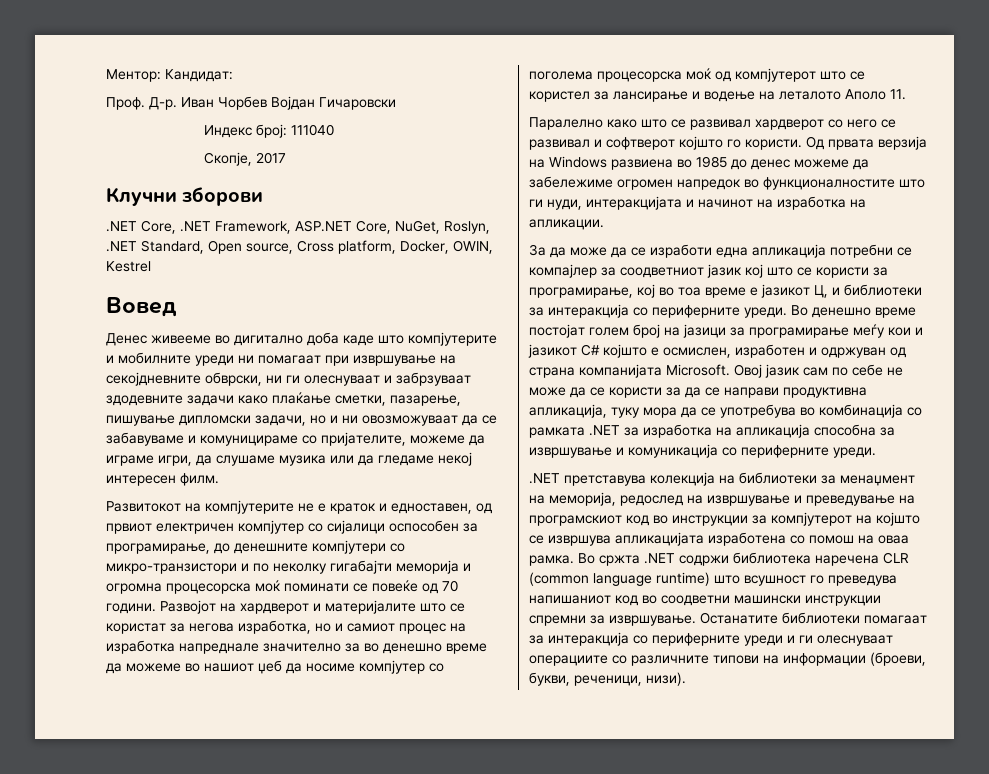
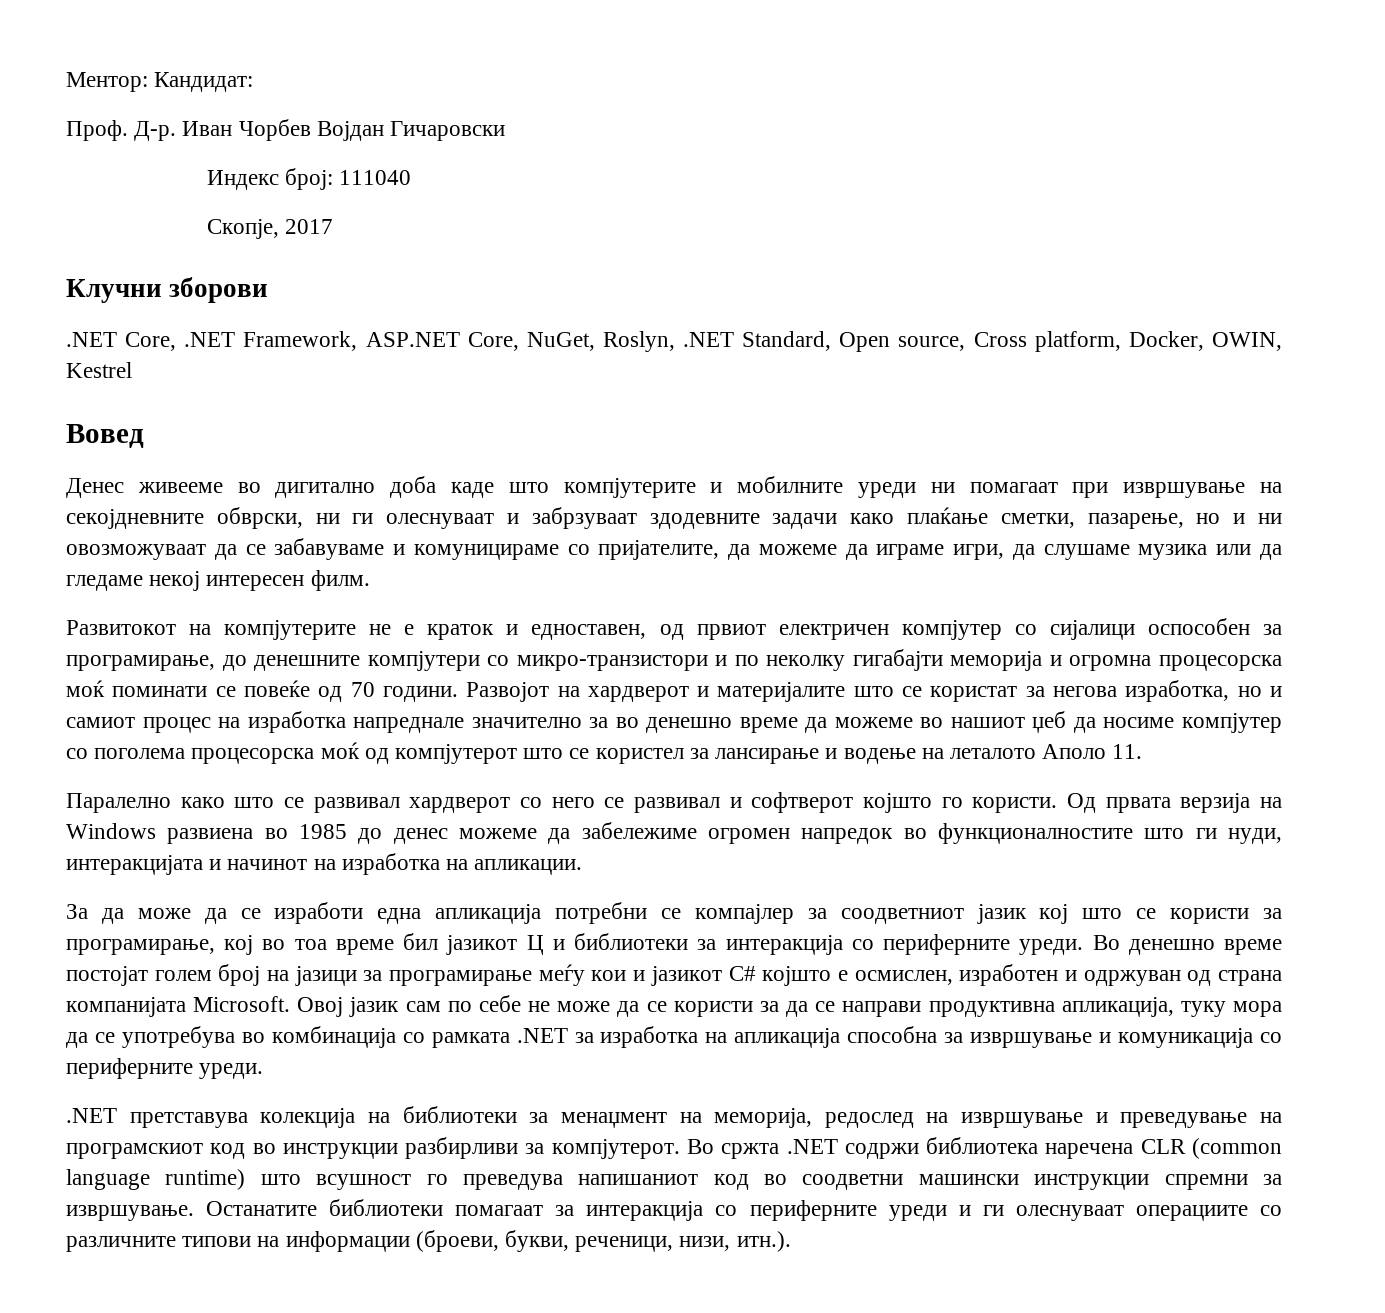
- Денес живееме во дигитално доба каде што компјутерите и мобилните уреди ни помагаат при извршување на секојдневните обврски, ни ги олеснуваат и забрзуваат здодевните задачи како плаќање сметки, пазарење, пишување дипломски задачи, но и ни овозможуваат да се забавуваме и комуницираме со пријателите, можеме да играме игри, да слушаме музика или да гледаме некој интересен филм.
+ Денес живееме во дигитално доба каде што компјутерите и мобилните уреди ни помагаат при извршување на секојдневните обврски, ни ги олеснуваат и забрзуваат здодевните задачи како плаќање сметки, пазарење, но и ни овозможуваат да се забавуваме и комуницираме со пријателите, да можеме да играме игри, да слушаме музика или да гледаме некој интересен филм.
- За да може да се изработи една апликација потребни се компајлер за соодветниот јазик кој што се користи за програмирање, кој во тоа време е јазикот Ц, и библиотеки за интеракција со периферните уреди.
+ За да може да се изработи една апликација потребни се компајлер за соодветниот јазик кој што се користи за програмирање, кој во тоа време бил јазикот Ц и библиотеки за интеракција со периферните уреди.
- .NET претставува колекција на библиотеки за менаџмент на меморија, редослед на извршување и преведување на програмскиот код во инструкции за компјутерот на којшто се извршува апликацијата изработена со помош на оваа рамка.
+ .NET претставува колекција на библиотеки за менаџмент на меморија, редослед на извршување и преведување на програмскиот код во инструкции разбирливи за компјутерот.
- Останатите библиотеки помагаат за интеракција со периферните уреди и ги олеснуваат операциите со различните типови на информации (броеви, букви, реченици, низи).
+ Останатите библиотеки помагаат за интеракција со периферните уреди и ги олеснуваат операциите со различните типови на информации (броеви, букви, реченици, низи, итн.).

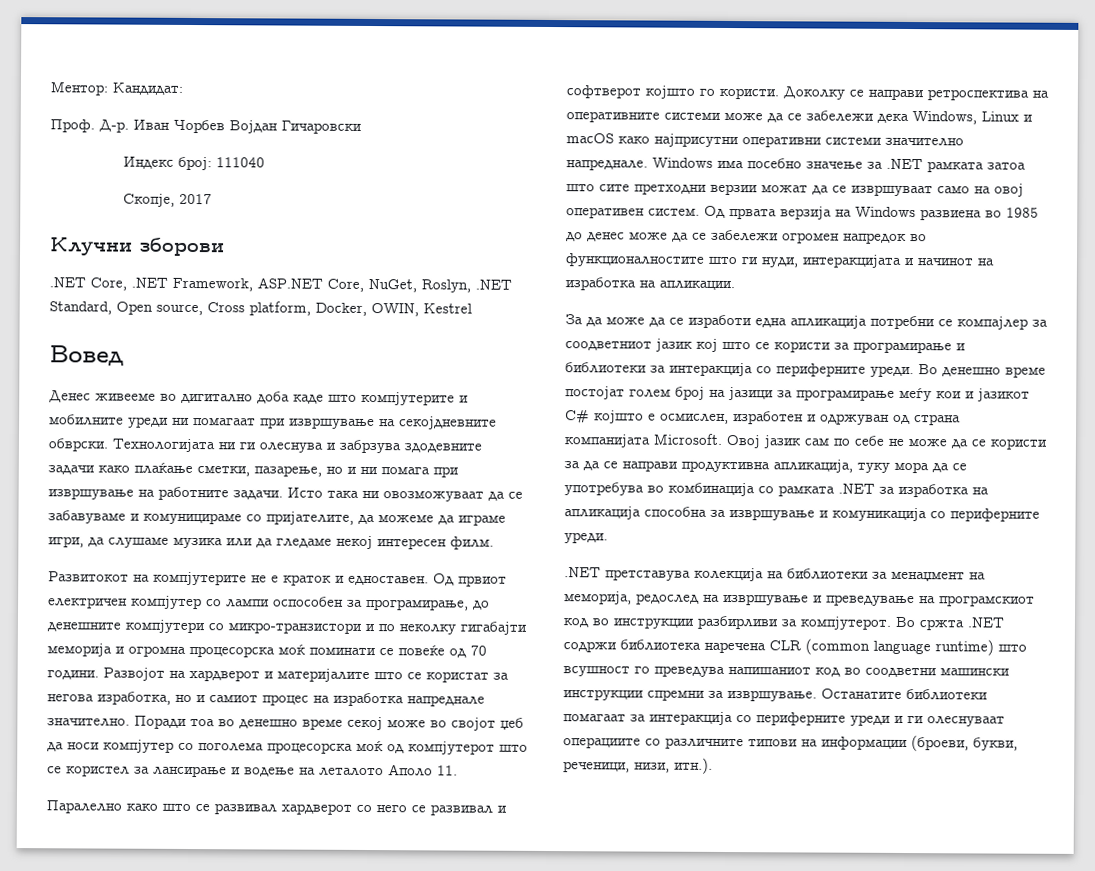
- Денес живееме во дигитално доба каде што компјутерите и мобилните уреди ни помагаат при извршување на секојдневните обврски, ни ги олеснуваат и забрзуваат здодевните задачи како плаќање сметки, пазарење, но и ни овозможуваат да се забавуваме и комуницираме со пријателите, да можеме да играме игри, да слушаме музика или да гледаме некој интересен филм.
+ Денес живееме во дигитално доба каде што компјутерите и мобилните уреди ни помагаат при извршување на секојдневните обврски. Технологијата ни ги олеснува и забрзува здодевните задачи како плаќање сметки, пазарење, но и ни помага при извршување на работните задачи. Исто така ни овозможуваат да се забавуваме и комуницираме со пријателите, да можеме да играме игри, да слушаме музика или да гледаме некој интересен филм.
- Развитокот на компјутерите не е краток и едноставен, од првиот електричен компјутер со сијалици оспособен за програмирање, до денешните компјутери со микро-транзистори и по неколку гигабајти меморија и огромна процесорска моќ поминати се повеќе од 70 години.
+ Развитокот на компјутерите не е краток и едноставен. Од првиот електричен компјутер со лампи оспособен за програмирање, до денешните компјутери со микро-транзистори и по неколку гигабајти меморија и огромна процесорска моќ поминати се повеќе од 70 години.
- Развојот на хардверот и материјалите што се користат за негова изработка, но и самиот процес на изработка напреднале значително за во денешно време да можеме во нашиот џеб да носиме компјутер со поголема процесорска моќ од компјутерот што се користел за лансирање и водење на леталото Аполо 11.
+ Развојот на хардверот и материјалите што се користат за негова изработка, но и самиот процес на изработка напреднале значително. Поради тоа во денешно време секој може во својот џеб да носи компјутер со поголема процесорска моќ од компјутерот што се користел за лансирање и водење на леталото Аполо 11.
+ Доколку се направи ретроспектива на оперативните системи може да се забележи дека Windows, Linux и macOS како најприсутни оперативни системи значително напреднале. Windows има посебно значење за .NET рамката затоа што сите претходни верзии можат да се извршуваат само на овој оперативен систем.
- Од првата верзија на Windows развиена во 1985 до денес можеме да забележиме огромен напредок во функционалностите што ги нуди, интеракцијата и начинот на изработка на апликации.
+ Од првата верзија на Windows развиена во 1985 до денес може да се забележи огромен напредок во функционалностите што ги нуди, интеракцијата и начинот на изработка на апликации.
- За да може да се изработи една апликација потребни се компајлер за соодветниот јазик кој што се користи за програмирање, кој во тоа време бил јазикот Ц и библиотеки за интеракција со периферните уреди.
+ За да може да се изработи една апликација потребни се компајлер за соодветниот јазик кој што се користи за програмирање и библиотеки за интеракција со периферните уреди.

